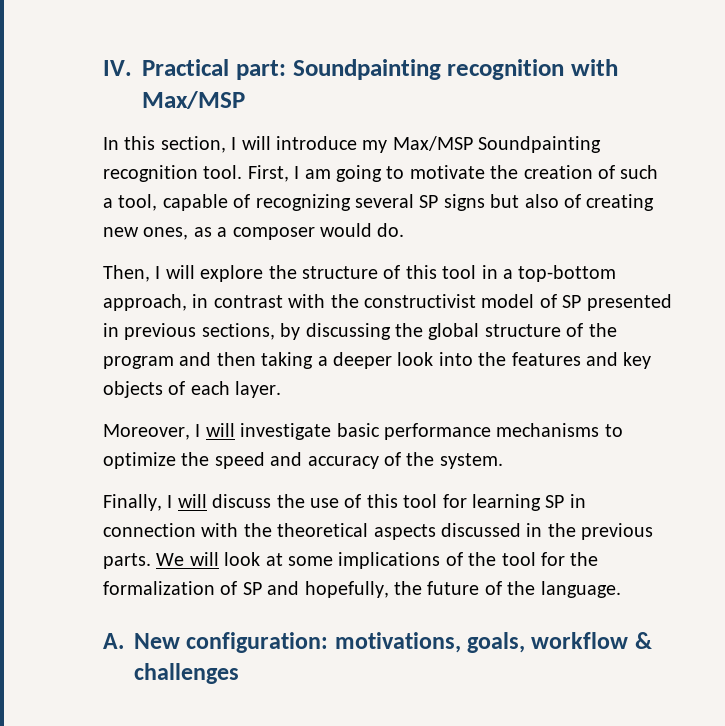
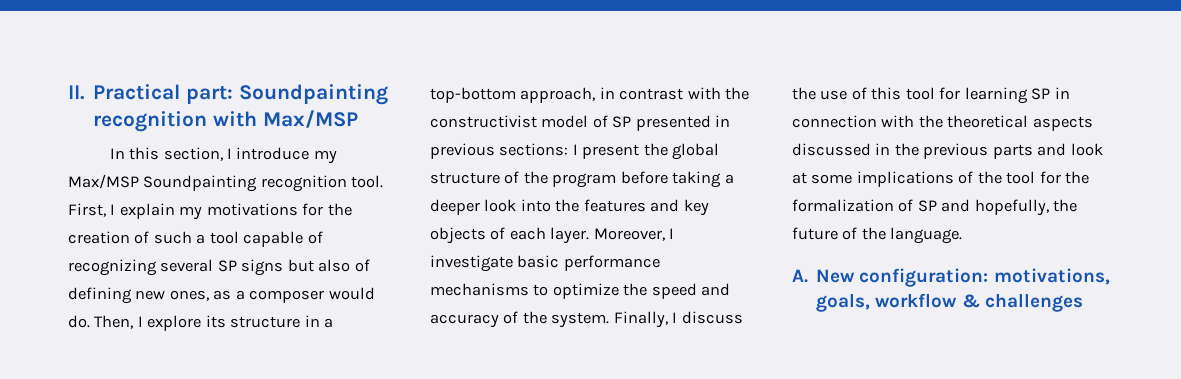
- IV. Practical part: Soundpainting recognition with Max/MSP
+ II. Practical part: Soundpainting recognition with Max/MSP
- In this section, I will introduce my Max/MSP Soundpainting recognition tool.
+ In this section, I introduce my Max/MSP Soundpainting recognition tool.
- First, I am going to motivate the creation of such a tool, capable of recognizing several SP signs but also of creating new ones, as a composer would do.
- Then, I will explore the structure of this tool in a top-bottom approach, in contrast with the constructivist model of SP presented in previous sections, by discussing the global structure of the program and then taking a deeper look into the features and key objects of each layer.
- Moreover, I will investigate basic performance mechanisms to optimize the speed and accuracy of the system.
- Finally, I will discuss the use of this tool for learning SP in connection with the theoretical aspects discussed in the previous parts. We will look at some implications of the tool for the formalization of SP and hopefully, the future of the language.
+ First, I explain my motivations for the creation of such a tool capable of recognizing several SP signs but also of defining new ones, as a composer would do. Then, I explore its structure in a top-bottom approach, in contrast with the constructivist model of SP presented in previous sections: I present the global structure of the program before taking a deeper look into the features and key objects of each layer. Moreover, I investigate basic performance mechanisms to optimize the speed and accuracy of the system. Finally, I discuss the use of this tool for learning SP in connection with the theoretical aspects discussed in the previous parts and look at some implications of the tool for the formalization of SP and hopefully, the future of the language.

